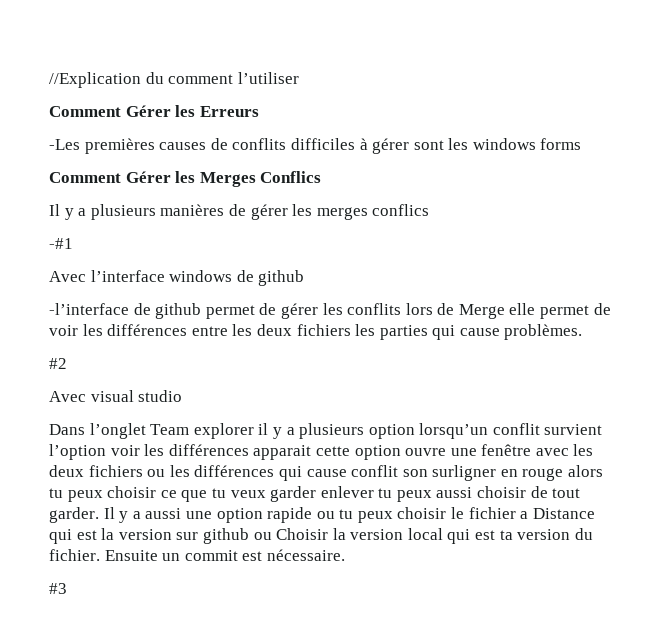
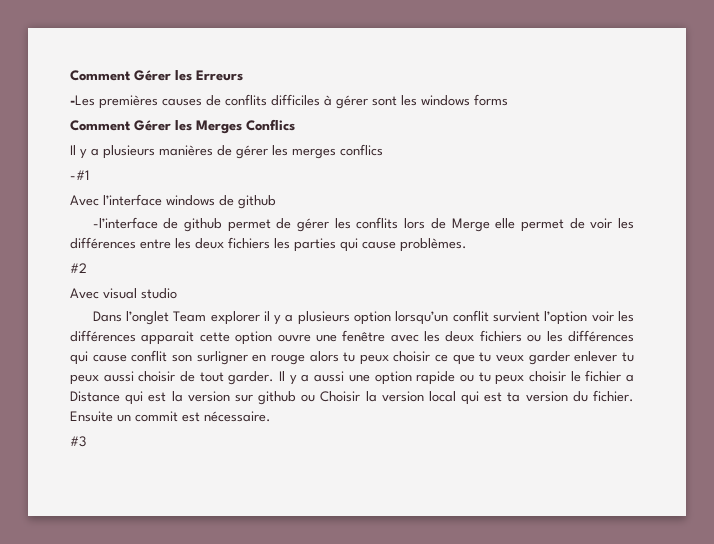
- //Explication du comment l’utiliser

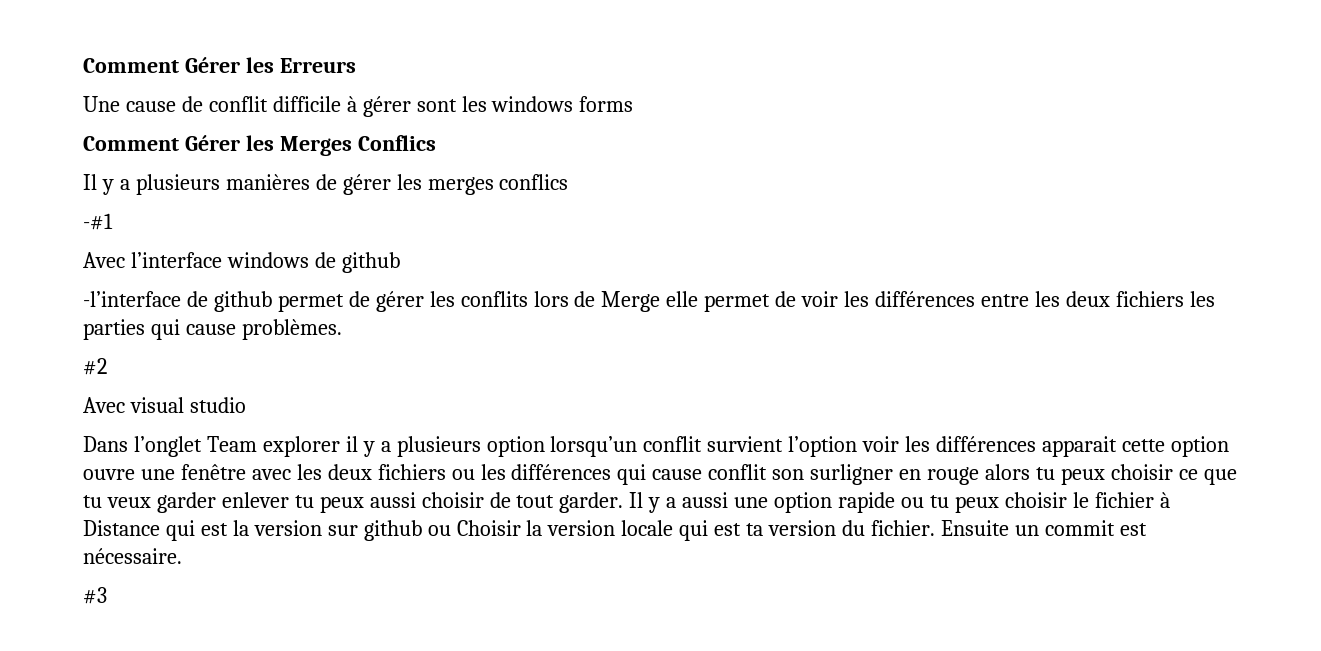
- -Les premières causes de conflits difficiles à gérer sont les windows forms
+ Une cause de conflit difficile à gérer sont les windows forms
- Il y a aussi une option rapide ou tu peux choisir le fichier a Distance qui est la version sur github ou Choisir la version local qui est ta version du fichier.
+ Il y a aussi une option rapide ou tu peux choisir le fichier à Distance qui est la version sur github ou Choisir la version locale qui est ta version du fichier.

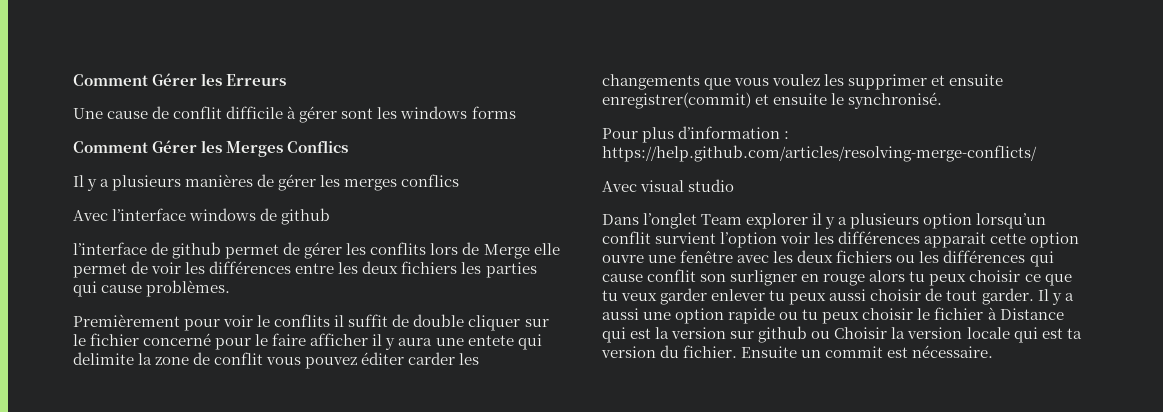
- -#1
- -l’interface de github permet de gérer les conflits lors de Merge elle permet de voir les différences entre les deux fichiers les parties qui cause problèmes.
+ l’interface de github permet de gérer les conflits lors de Merge elle permet de voir les différences entre les deux fichiers les parties qui cause problèmes.
- #2
+ Premièrement pour voir le conflits il suffit de double cliquer sur le fichier concerné pour le faire afficher il y aura une entete qui delimite la zone de conflit vous pouvez éditer carder les changements que vous voulez les supprimer et ensuite enregistrer(commit) et ensuite le synchronisé.
+ Pour plus d’information : https://help.github.com/articles/resolving-merge-conflicts/
- #3

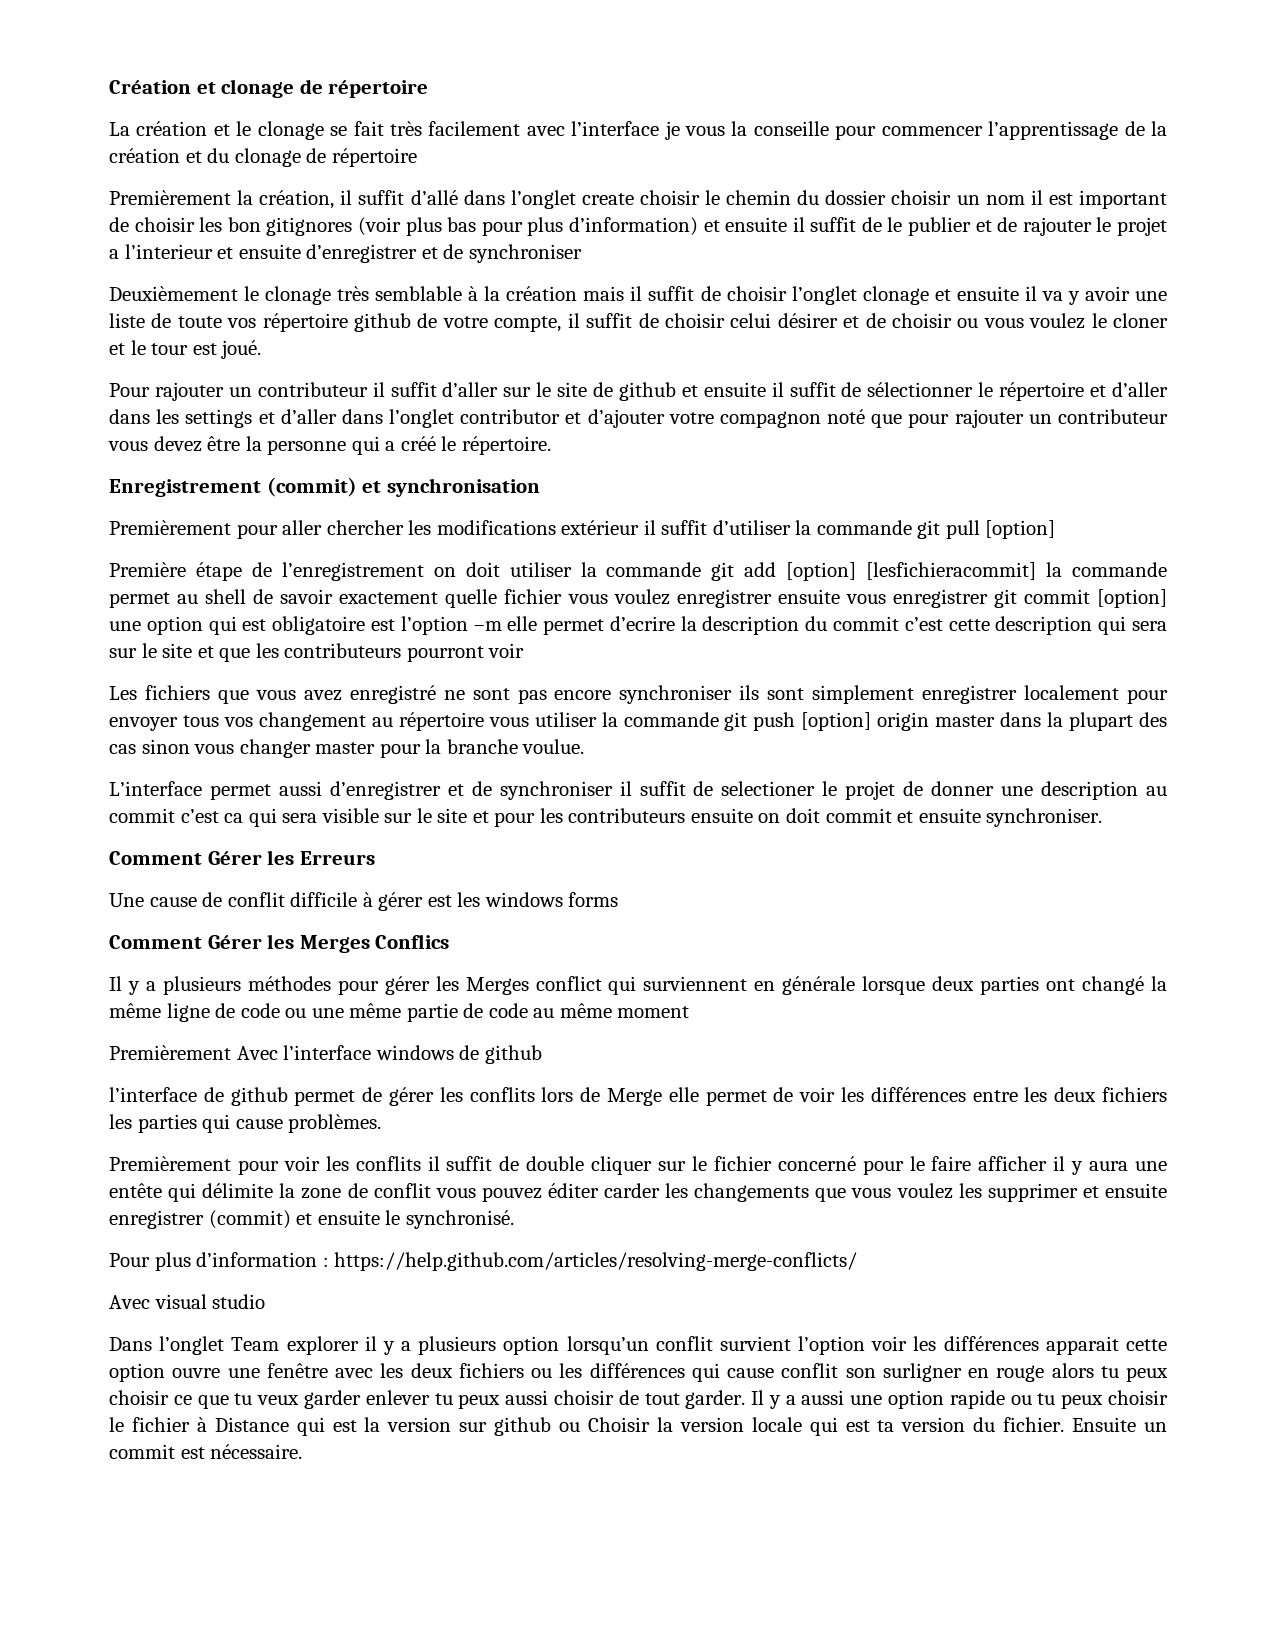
+ Création et clonage de répertoire
+ La création et le clonage se fait très facilement avec l’interface je vous la conseille pour commencer l’apprentissage de la création et du clonage de répertoire
+ Premièrement la création, il suffit d’allé dans l’onglet create choisir le chemin du dossier choisir un nom il est important de choisir les bon gitignores (voir plus bas pour plus d’information) et ensuite il suffit de le publier et de rajouter le projet a l’interieur et ensuite d’enregistrer et de synchroniser
+ Deuxièmement le clonage très semblable à la création mais il suffit de choisir l’onglet clonage et ensuite il va y avoir une liste de toute vos répertoire github de votre compte, il suffit de choisir celui désirer et de choisir ou vous voulez le cloner et le tour est joué.
+ Pour rajouter un contributeur il suffit d’aller sur le site de github et ensuite il suffit de sélectionner le répertoire et d’aller dans les settings et d’aller dans l’onglet contributor et d’ajouter votre compagnon noté que pour rajouter un contributeur vous devez être la personne qui a créé le répertoire.
+ Enregistrement (commit) et synchronisation
+ Premièrement pour aller chercher les modifications extérieur il suffit d’utiliser la commande git pull [option]
+ Première étape de l’enregistrement on doit utiliser la commande git add [option] [lesfichieracommit] la commande permet au shell de savoir exactement quelle fichier vous voulez enregistrer ensuite vous enregistrer git commit [option] une option qui est obligatoire est l’option –m elle permet d’ecrire la description du commit c’est cette description qui sera sur le site et que les contributeurs pourront voir
+ Les fichiers que vous avez enregistré ne sont pas encore synchroniser ils sont simplement enregistrer localement pour envoyer tous vos changement au répertoire vous utiliser la commande git push [option] origin master dans la plupart des cas sinon vous changer master pour la branche voulue.
+ L’interface permet aussi d’enregistrer et de synchroniser il suffit de selectioner le projet de donner une description au commit c’est ca qui sera visible sur le site et pour les contributeurs ensuite on doit commit et ensuite synchroniser.
- Une cause de conflit difficile à gérer sont les windows forms
+ Une cause de conflit difficile à gérer est les windows forms
- Il y a plusieurs manières de gérer les merges conflics
- Avec l’interface windows de github
+ Il y a plusieurs méthodes pour gérer les Merges conflict qui surviennent en générale lorsque deux parties ont changé la même ligne de code ou une même partie de code au même moment
+ Premièrement Avec l’interface windows de github
- Premièrement pour voir le conflits il suffit de double cliquer sur le fichier concerné pour le faire afficher il y aura une entete qui delimite la zone de conflit vous pouvez éditer carder les changements que vous voulez les supprimer et ensuite enregistrer(commit) et ensuite le synchronisé.
+ Premièrement pour voir les conflits il suffit de double cliquer sur le fichier concerné pour le faire afficher il y aura une entête qui délimite la zone de conflit vous pouvez éditer carder les changements que vous voulez les supprimer et ensuite enregistrer (commit) et ensuite le synchronisé.

